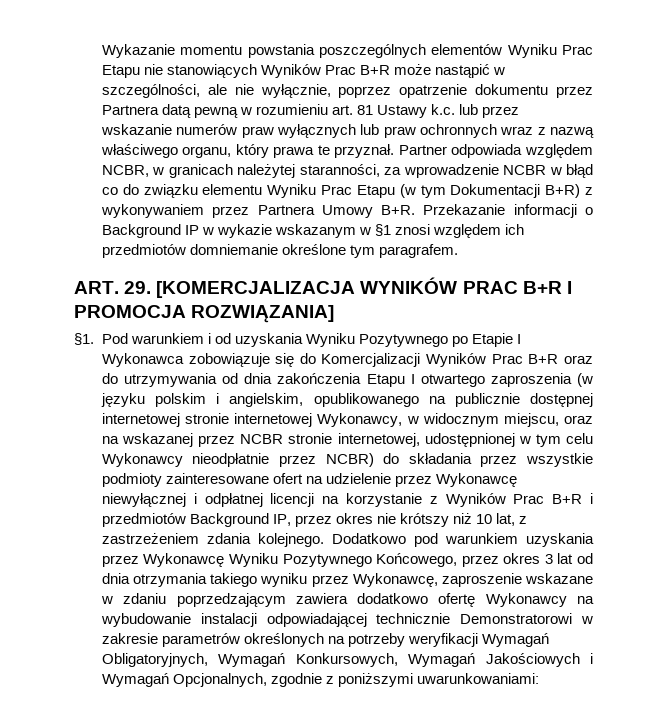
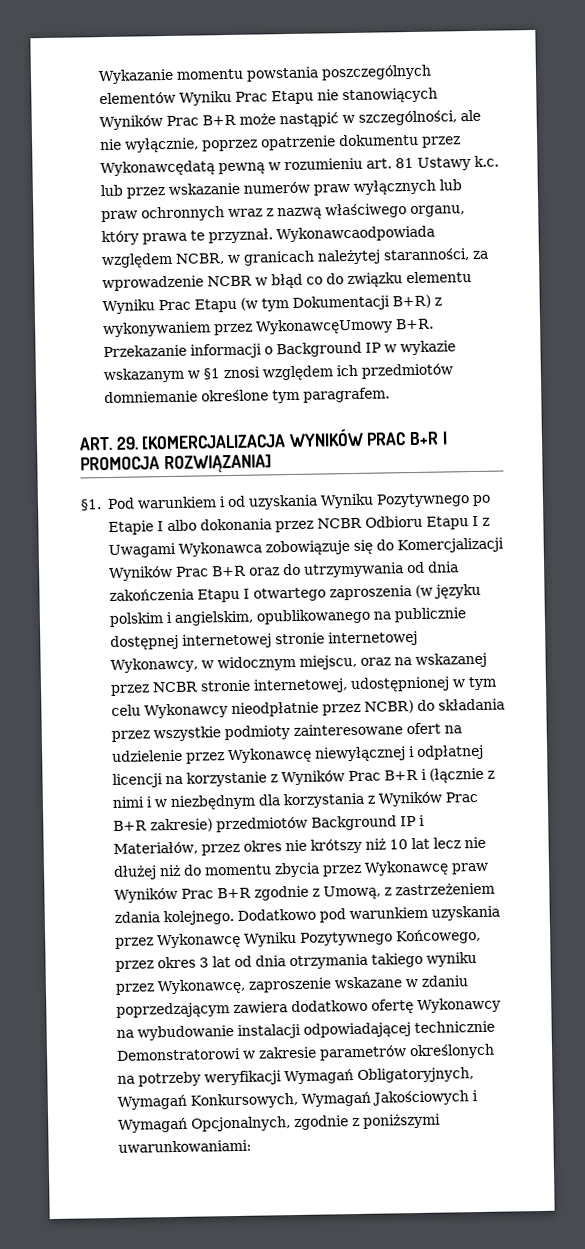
- Wykazanie momentu powstania poszczególnych elementów Wyniku Prac Etapu nie stanowiących Wyników Prac B+R może nastąpić w szczególności, ale nie wyłącznie, poprzez opatrzenie dokumentu przez Partnera datą pewną w rozumieniu art. 81 Ustawy k.c. lub przez wskazanie numerów praw wyłącznych lub praw ochronnych wraz z nazwą właściwego organu, który prawa te przyznał.
+ Wykazanie momentu powstania poszczególnych elementów Wyniku Prac Etapu nie stanowiących Wyników Prac B+R może nastąpić w szczególności, ale nie wyłącznie, poprzez opatrzenie dokumentu przez Wykonawcędatą pewną w rozumieniu art. 81 Ustawy k.c. lub przez wskazanie numerów praw wyłącznych lub praw ochronnych wraz z nazwą właściwego organu, który prawa te przyznał.
- Partner odpowiada względem NCBR, w granicach należytej staranności, za wprowadzenie NCBR w błąd co do związku elementu Wyniku Prac Etapu (w tym Dokumentacji B+R) z wykonywaniem przez Partnera Umowy B+R. Przekazanie informacji o Background IP w wykazie wskazanym w §1 znosi względem ich przedmiotów domniemanie określone tym paragrafem.
+ Wykonawcaodpowiada względem NCBR, w granicach należytej staranności, za wprowadzenie NCBR w błąd co do związku elementu Wyniku Prac Etapu (w tym Dokumentacji B+R) z wykonywaniem przez WykonawcęUmowy B+R. Przekazanie informacji o Background IP w wykazie wskazanym w §1 znosi względem ich przedmiotów domniemanie określone tym paragrafem.
- Pod warunkiem i od uzyskania Wyniku Pozytywnego po Etapie I Wykonawca zobowiązuje się do Komercjalizacji Wyników Prac B+R oraz do utrzymywania od dnia zakończenia Etapu I otwartego zaproszenia (w języku polskim i angielskim, opublikowanego na publicznie dostępnej internetowej stronie internetowej Wykonawcy, w widocznym miejscu, oraz na wskazanej przez NCBR stronie internetowej, udostępnionej w tym celu Wykonawcy nieodpłatnie przez NCBR) do składania przez wszystkie podmioty zainteresowane ofert na udzielenie przez Wykonawcę niewyłącznej i odpłatnej licencji na korzystanie z Wyników Prac B+R i przedmiotów Background IP, przez okres nie krótszy niż 10 lat, z zastrzeżeniem zdania kolejnego.
+ Pod warunkiem i od uzyskania Wyniku Pozytywnego po Etapie I albo dokonania przez NCBR Odbioru Etapu I z Uwagami Wykonawca zobowiązuje się do Komercjalizacji Wyników Prac B+R oraz do utrzymywania od dnia zakończenia Etapu I otwartego zaproszenia (w języku polskim i angielskim, opublikowanego na publicznie dostępnej internetowej stronie internetowej Wykonawcy, w widocznym miejscu, oraz na wskazanej przez NCBR stronie internetowej, udostępnionej w tym celu Wykonawcy nieodpłatnie przez NCBR) do składania przez wszystkie podmioty zainteresowane ofert na udzielenie przez Wykonawcę niewyłącznej i odpłatnej licencji na korzystanie z Wyników Prac B+R i (łącznie z nimi i w niezbędnym dla korzystania z Wyników Prac B+R zakresie) przedmiotów Background IP i Materiałów, przez okres nie krótszy niż 10 lat lecz nie dłużej niż do momentu zbycia przez Wykonawcę praw Wyników Prac B+R zgodnie z Umową, z zastrzeżeniem zdania kolejnego.

